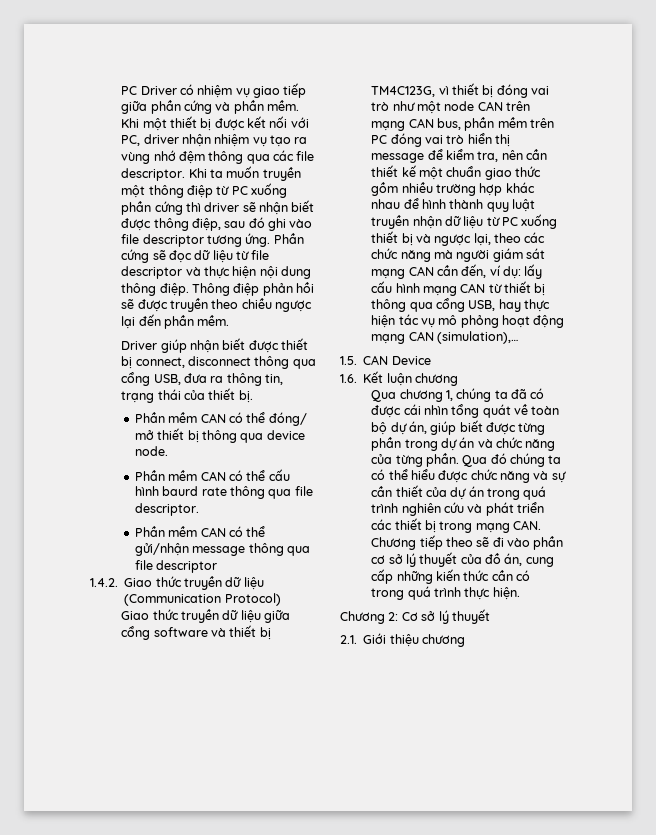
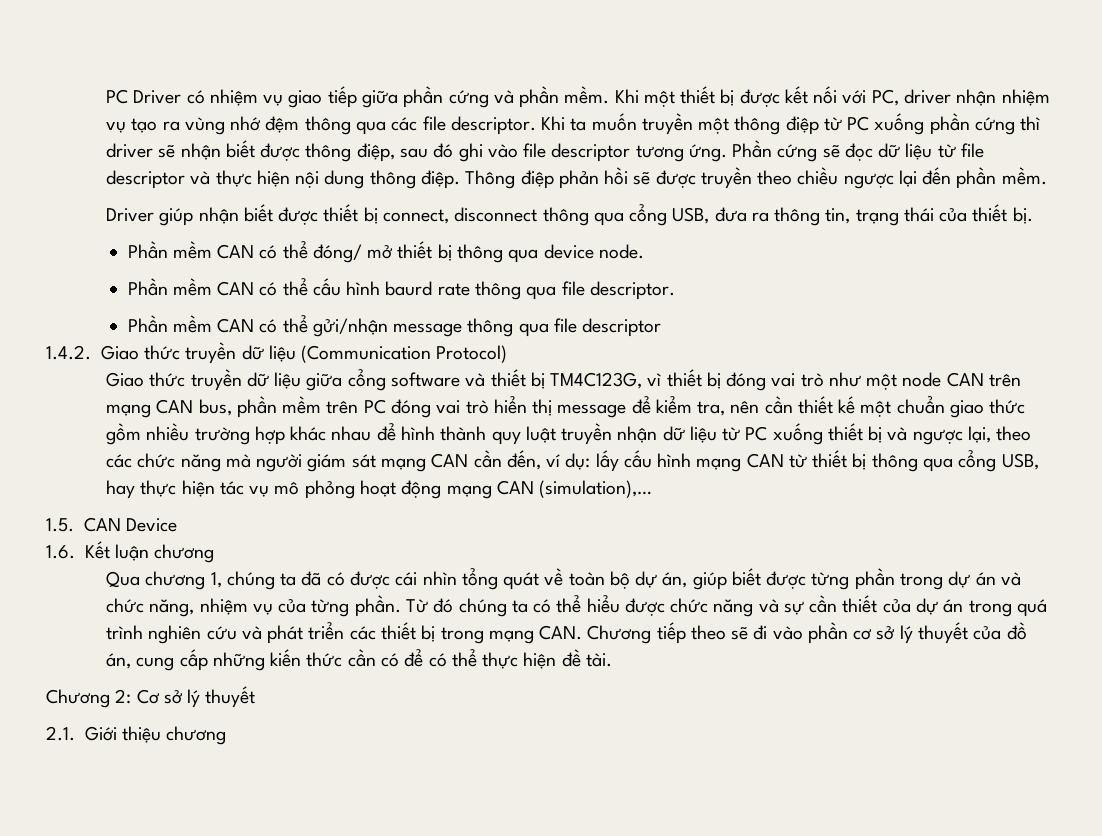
- Qua chương 1, chúng ta đã có được cái nhìn tổng quát về toàn bộ dự án, giúp biết được từng phần trong dự án và chức năng của từng phần.
+ Qua chương 1, chúng ta đã có được cái nhìn tổng quát về toàn bộ dự án, giúp biết được từng phần trong dự án và chức năng, nhiệm vụ của từng phần.
- Qua đó chúng ta có thể hiểu được chức năng và sự cần thiết của dự án trong quá trình nghiên cứu và phát triển các thiết bị trong mạng CAN. Chương tiếp theo sẽ đi vào phần cơ sở lý thuyết của đồ án, cung cấp những kiến thức cần có trong quá trình thực hiện.
+ Từ đó chúng ta có thể hiểu được chức năng và sự cần thiết của dự án trong quá trình nghiên cứu và phát triển các thiết bị trong mạng CAN. Chương tiếp theo sẽ đi vào phần cơ sở lý thuyết của đồ án, cung cấp những kiến thức cần có để có thể thực hiện đề tài.

